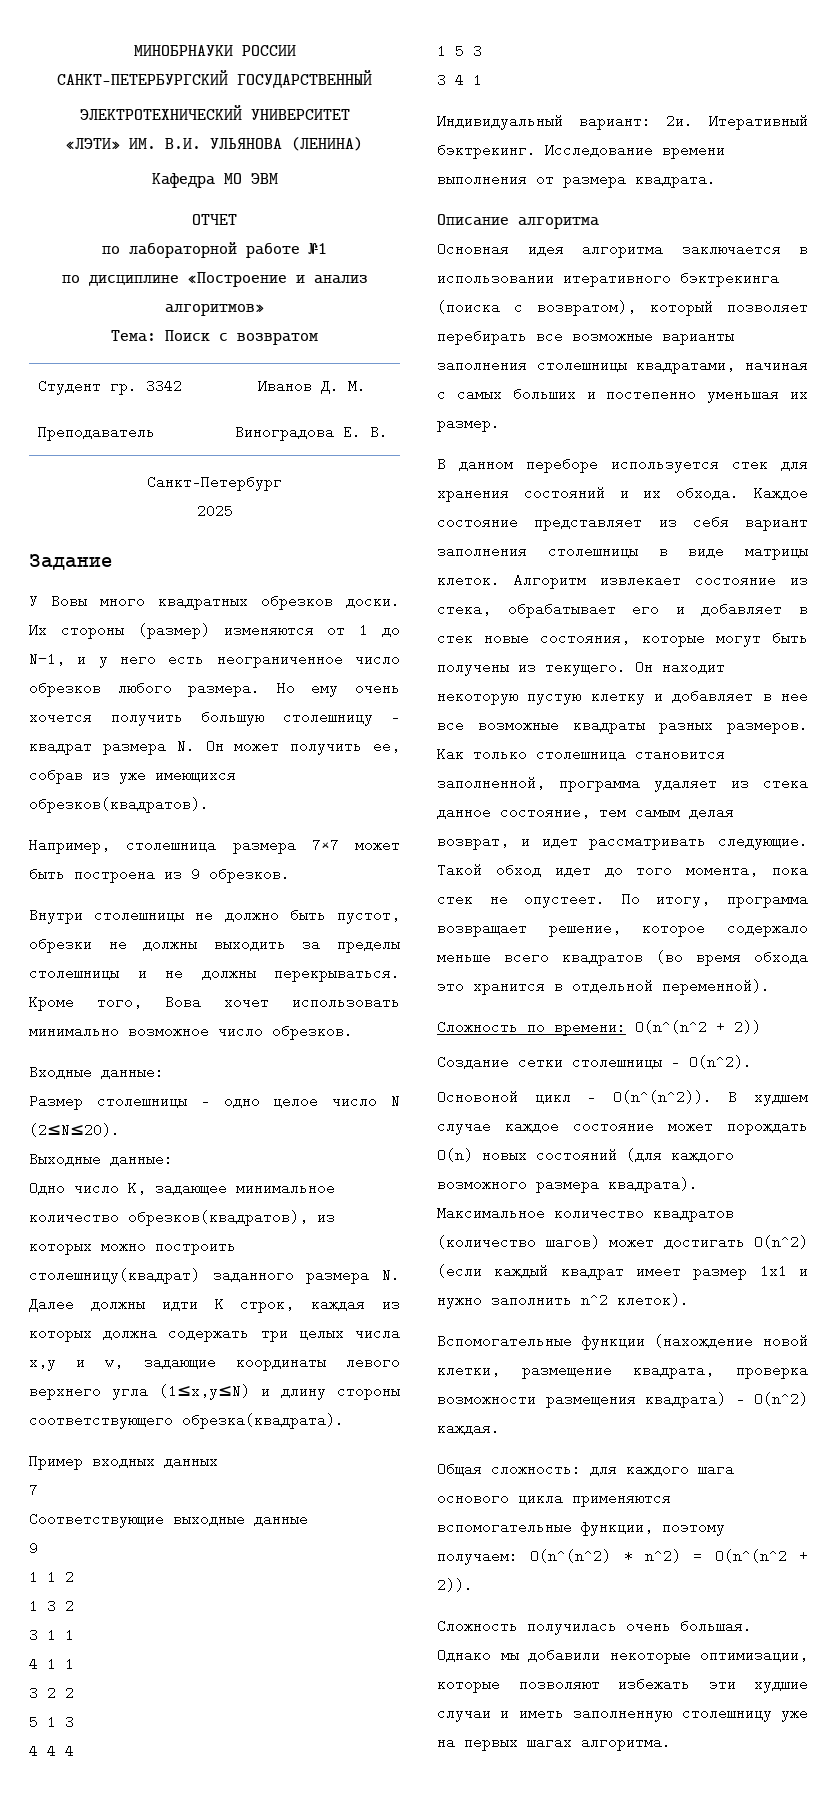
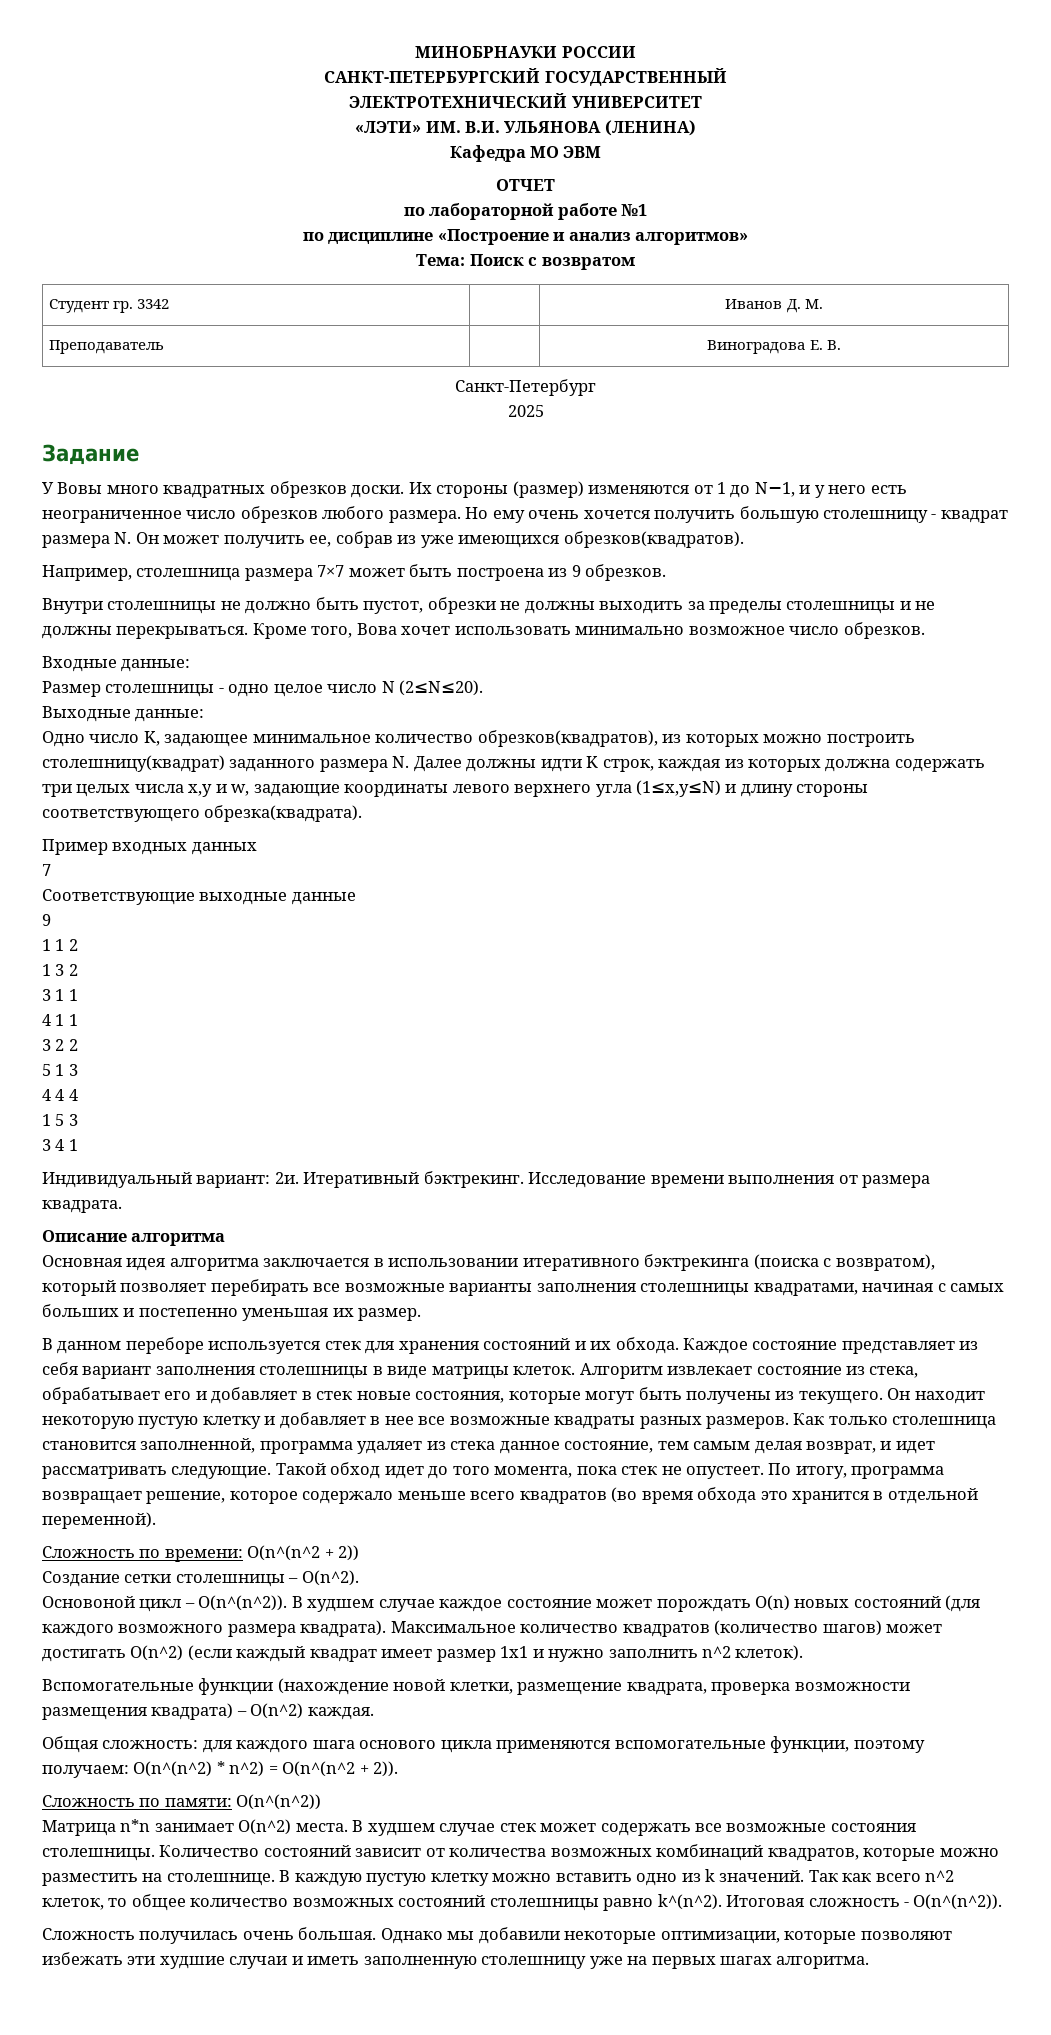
+ Сложность по памяти: O(n^(n^2))
+ Матрица n*n занимает O(n^2) места. В худшем случае стек может содержать все возможные состояния столешницы. Количество состояний зависит от количества возможных комбинаций квадратов, которые можно разместить на столешнице. В каждую пустую клетку можно вставить одно из k значений. Так как всего n^2 клеток, то общее количество возможных состояний столешницы равно k^(n^2). Итоговая сложность - O(n^(n^2)).

